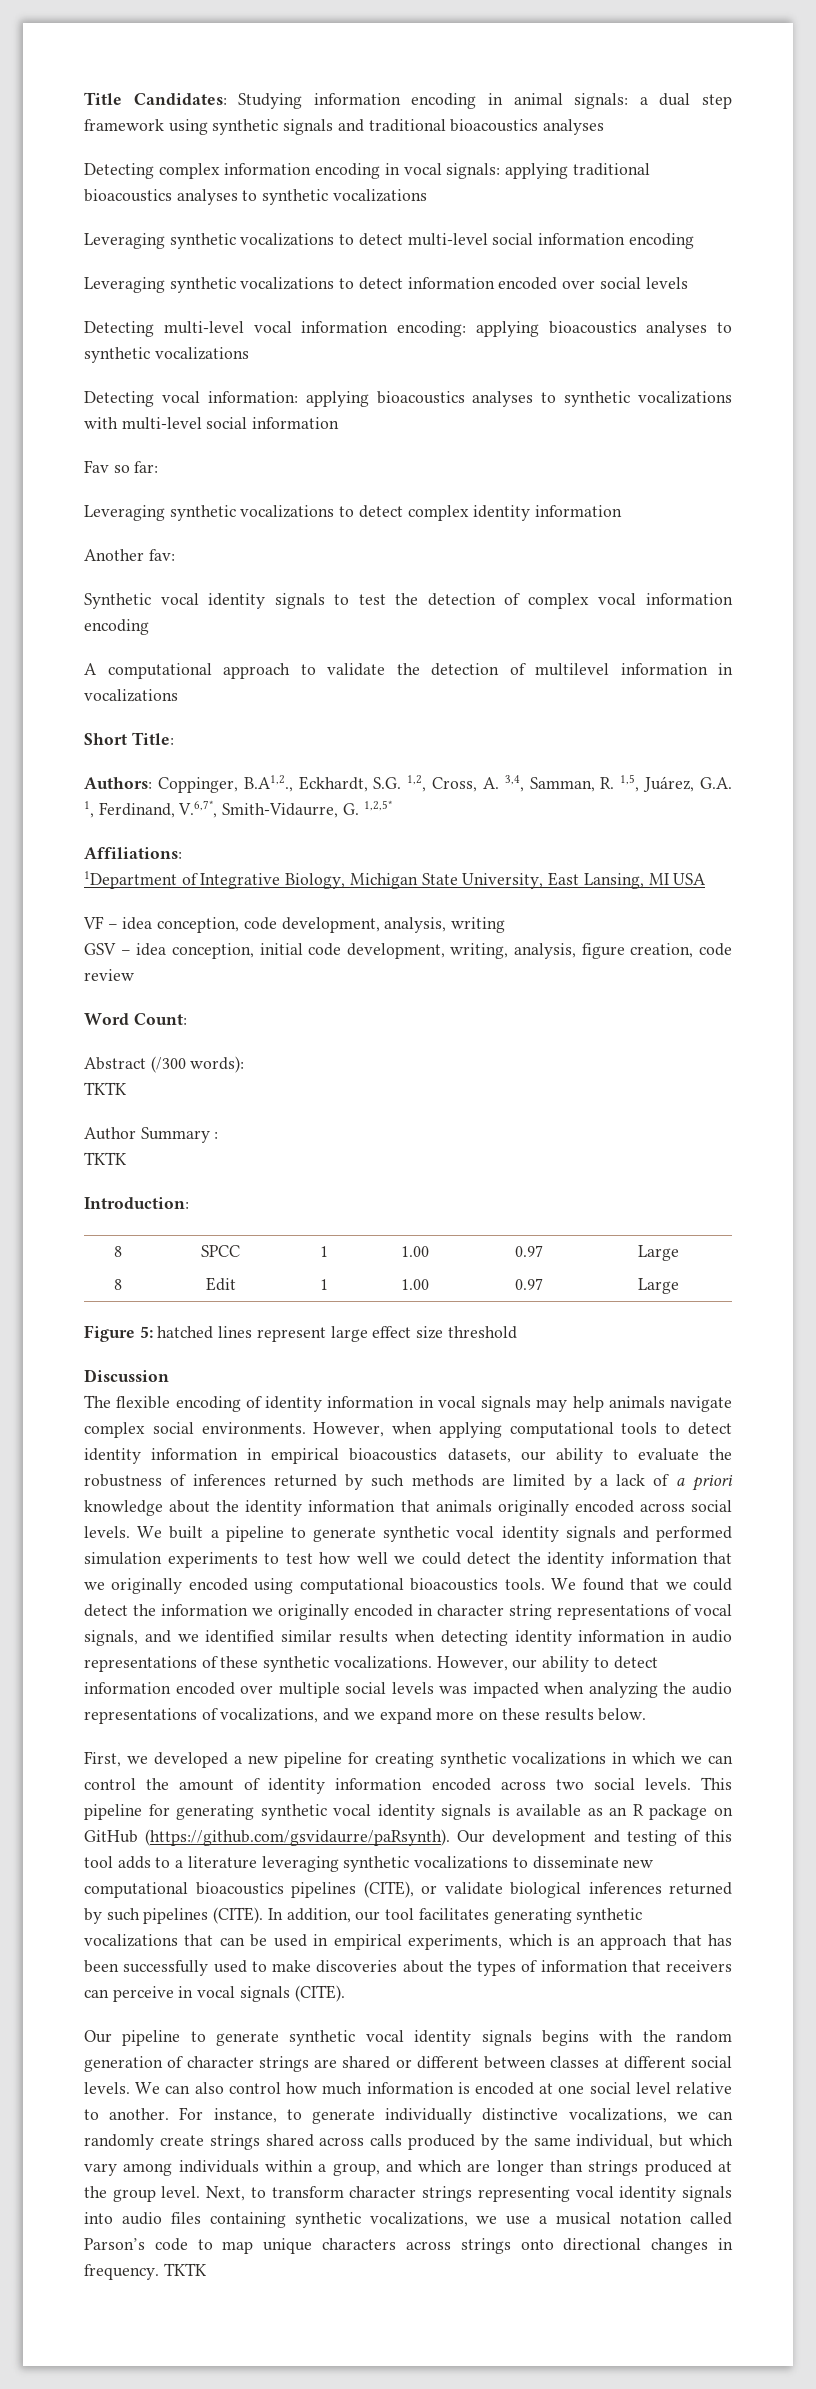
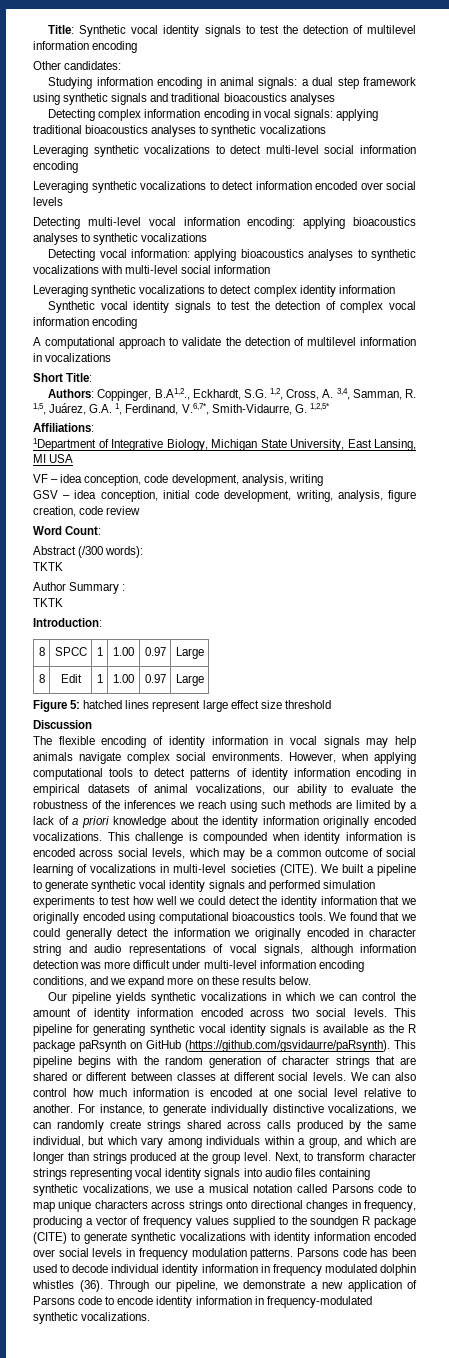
- Title Candidates: Studying information encoding in animal signals: a dual step framework using synthetic signals and traditional bioacoustics analyses
+ Title: Synthetic vocal identity signals to test the detection of multilevel information encoding
+ Other candidates:
+ Studying information encoding in animal signals: a dual step framework using synthetic signals and traditional bioacoustics analyses
- Fav so far:
- Another fav:
- However, when applying computational tools to detect identity information in empirical bioacoustics datasets, our ability to evaluate the robustness of inferences returned by such methods are limited by a lack of a priori knowledge about the identity information that animals originally encoded across social levels.
+ However, when applying computational tools to detect patterns of identity information encoding in empirical datasets of animal vocalizations, our ability to evaluate the robustness of the inferences we reach using such methods are limited by a lack of a priori knowledge about the identity information originally encoded vocalizations. This challenge is compounded when identity information is encoded across social levels, which may be a common outcome of social learning of vocalizations in multi-level societies (CITE).
- We found that we could detect the information we originally encoded in character string representations of vocal signals, and we identified similar results when detecting identity information in audio representations of these synthetic vocalizations. However, our ability to detect information encoded over multiple social levels was impacted when analyzing the audio representations of vocalizations, and we expand more on these results below.
+ We found that we could generally detect the information we originally encoded in character string and audio representations of vocal signals, although information detection was more difficult under multi-level information encoding conditions, and we expand more on these results below.
- First, we developed a new pipeline for creating synthetic vocalizations in which we can control the amount of identity information encoded across two social levels.
+ Our pipeline yields synthetic vocalizations in which we can control the amount of identity information encoded across two social levels.
- This pipeline for generating synthetic vocal identity signals is available as an R package on GitHub (https://github.com/gsvidaurre/paRsynth). Our development and testing of this tool adds to a literature leveraging synthetic vocalizations to disseminate new computational bioacoustics pipelines (CITE), or validate biological inferences returned by such pipelines (CITE). In addition, our tool facilitates generating synthetic vocalizations that can be used in empirical experiments, which is an approach that has been successfully used to make discoveries about the types of information that receivers can perceive in vocal signals (CITE).
- Our pipeline to generate synthetic vocal identity signals begins with the random generation of character strings are shared or different between classes at different social levels.
+ This pipeline for generating synthetic vocal identity signals is available as the R package paRsynth on GitHub (https://github.com/gsvidaurre/paRsynth). This pipeline begins with the random generation of character strings that are shared or different between classes at different social levels.
- Next, to transform character strings representing vocal identity signals into audio files containing synthetic vocalizations, we use a musical notation called Parson’s code to map unique characters across strings onto directional changes in frequency. TKTK
+ Next, to transform character strings representing vocal identity signals into audio files containing synthetic vocalizations, we use a musical notation called Parsons code to map unique characters across strings onto directional changes in frequency, producing a vector of frequency values supplied to the soundgen R package (CITE) to generate synthetic vocalizations with identity information encoded over social levels in frequency modulation patterns. Parsons code has been used to decode individual identity information in frequency modulated dolphin whistles (36). Through our pipeline, we demonstrate a new application of Parsons code to encode identity information in frequency-modulated synthetic vocalizations.

